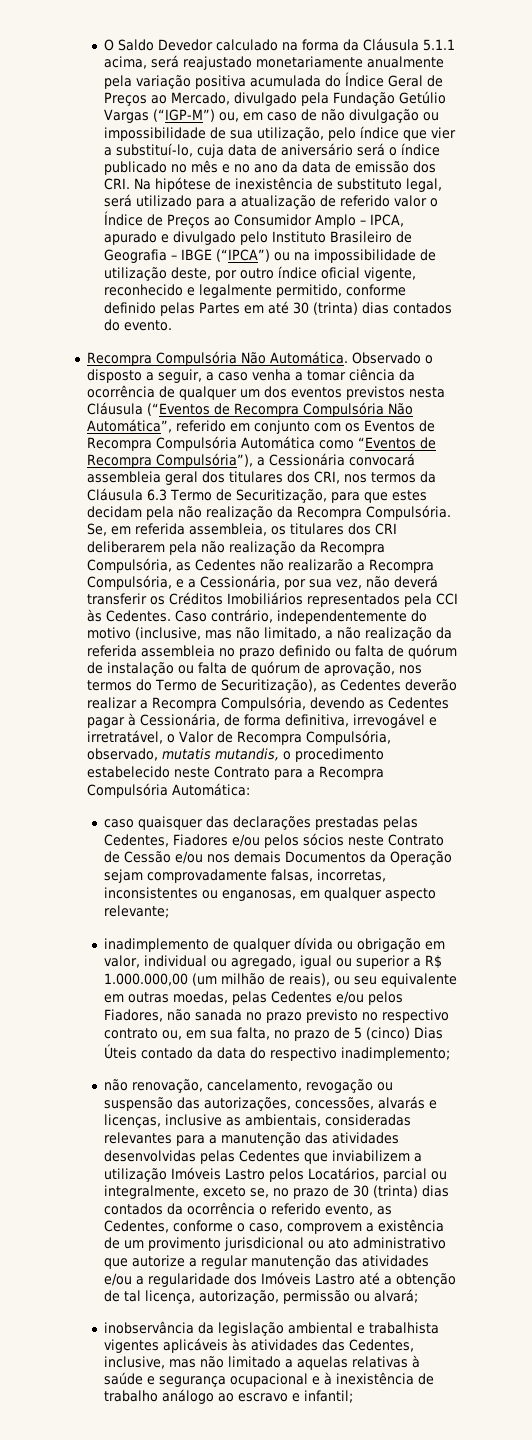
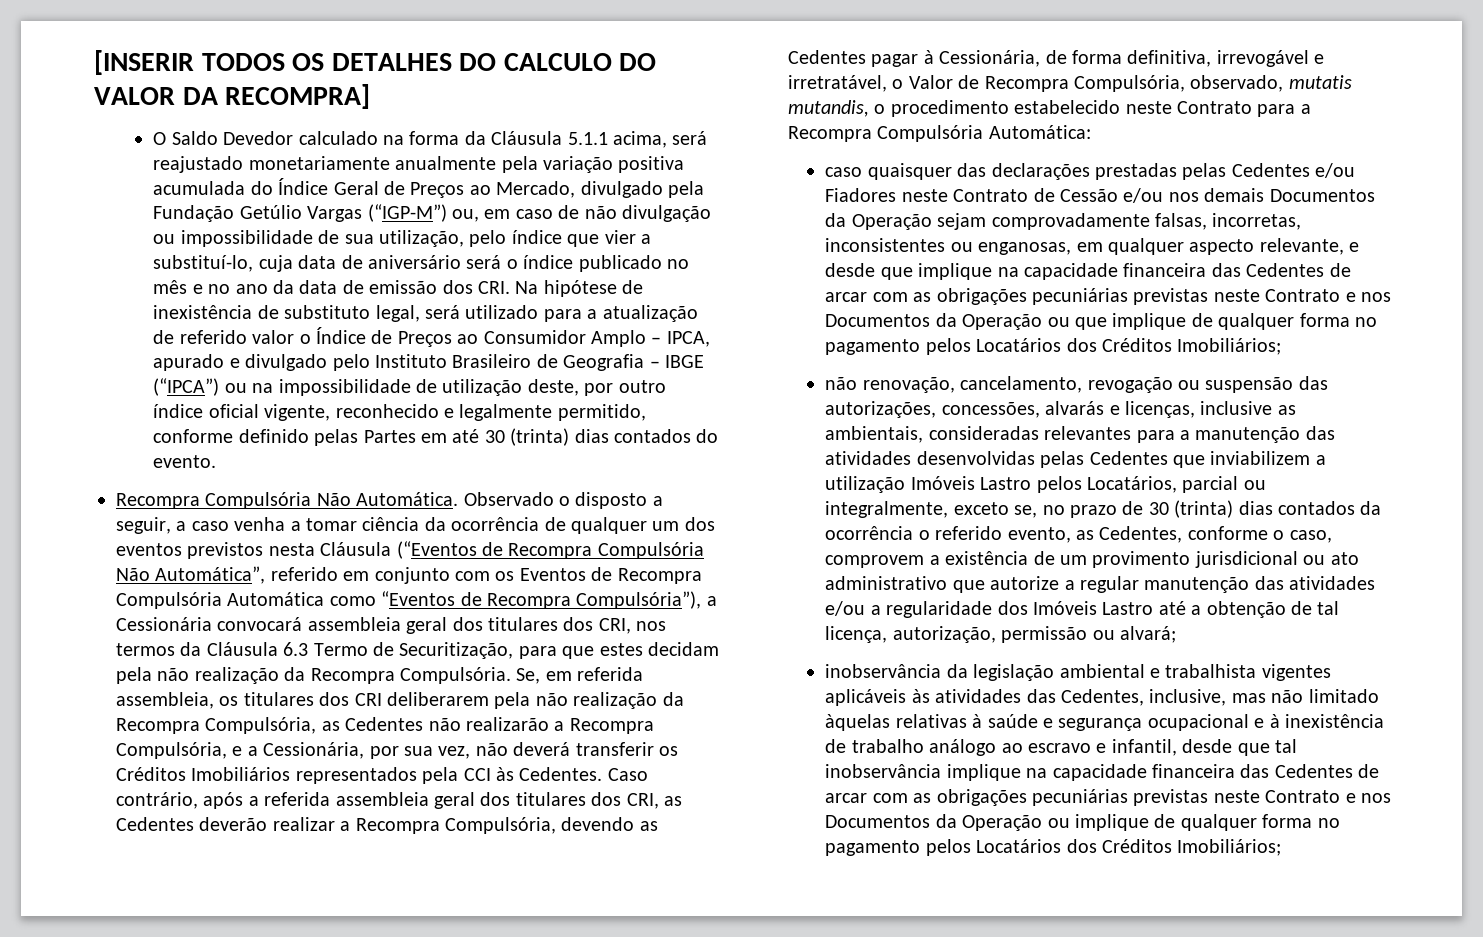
+ [INSERIR TODOS OS DETALHES DO CALCULO DO VALOR DA RECOMPRA]
- Caso contrário, independentemente do motivo (inclusive, mas não limitado, a não realização da referida assembleia no prazo definido ou falta de quórum de instalação ou falta de quórum de aprovação, nos termos do Termo de Securitização), as Cedentes deverão realizar a Recompra Compulsória, devendo as Cedentes pagar à Cessionária, de forma definitiva, irrevogável e irretratável, o Valor de Recompra Compulsória, observado, mutatis mutandis, o procedimento estabelecido neste Contrato para a Recompra Compulsória Automática:
+ Caso contrário, após a referida assembleia geral dos titulares dos CRI, as Cedentes deverão realizar a Recompra Compulsória, devendo as Cedentes pagar à Cessionária, de forma definitiva, irrevogável e irretratável, o Valor de Recompra Compulsória, observado, mutatis mutandis, o procedimento estabelecido neste Contrato para a Recompra Compulsória Automática:
- caso quaisquer das declarações prestadas pelas Cedentes, Fiadores e/ou pelos sócios neste Contrato de Cessão e/ou nos demais Documentos da Operação sejam comprovadamente falsas, incorretas, inconsistentes ou enganosas, em qualquer aspecto relevante;
- inadimplemento de qualquer dívida ou obrigação em valor, individual ou agregado, igual ou superior a R$ 1.000.000,00 (um milhão de reais), ou seu equivalente em outras moedas, pelas Cedentes e/ou pelos Fiadores, não sanada no prazo previsto no respectivo contrato ou, em sua falta, no prazo de 5 (cinco) Dias Úteis contado da data do respectivo inadimplemento;
+ caso quaisquer das declarações prestadas pelas Cedentes e/ou Fiadores neste Contrato de Cessão e/ou nos demais Documentos da Operação sejam comprovadamente falsas, incorretas, inconsistentes ou enganosas, em qualquer aspecto relevante, e desde que implique na capacidade financeira das Cedentes de arcar com as obrigações pecuniárias previstas neste Contrato e nos Documentos da Operação ou que implique de qualquer forma no pagamento pelos Locatários dos Créditos Imobiliários;
- inobservância da legislação ambiental e trabalhista vigentes aplicáveis às atividades das Cedentes, inclusive, mas não limitado a aquelas relativas à saúde e segurança ocupacional e à inexistência de trabalho análogo ao escravo e infantil;
+ inobservância da legislação ambiental e trabalhista vigentes aplicáveis às atividades das Cedentes, inclusive, mas não limitado àquelas relativas à saúde e segurança ocupacional e à inexistência de trabalho análogo ao escravo e infantil, desde que tal inobservância implique na capacidade financeira das Cedentes de arcar com as obrigações pecuniárias previstas neste Contrato e nos Documentos da Operação ou implique de qualquer forma no pagamento pelos Locatários dos Créditos Imobiliários;

